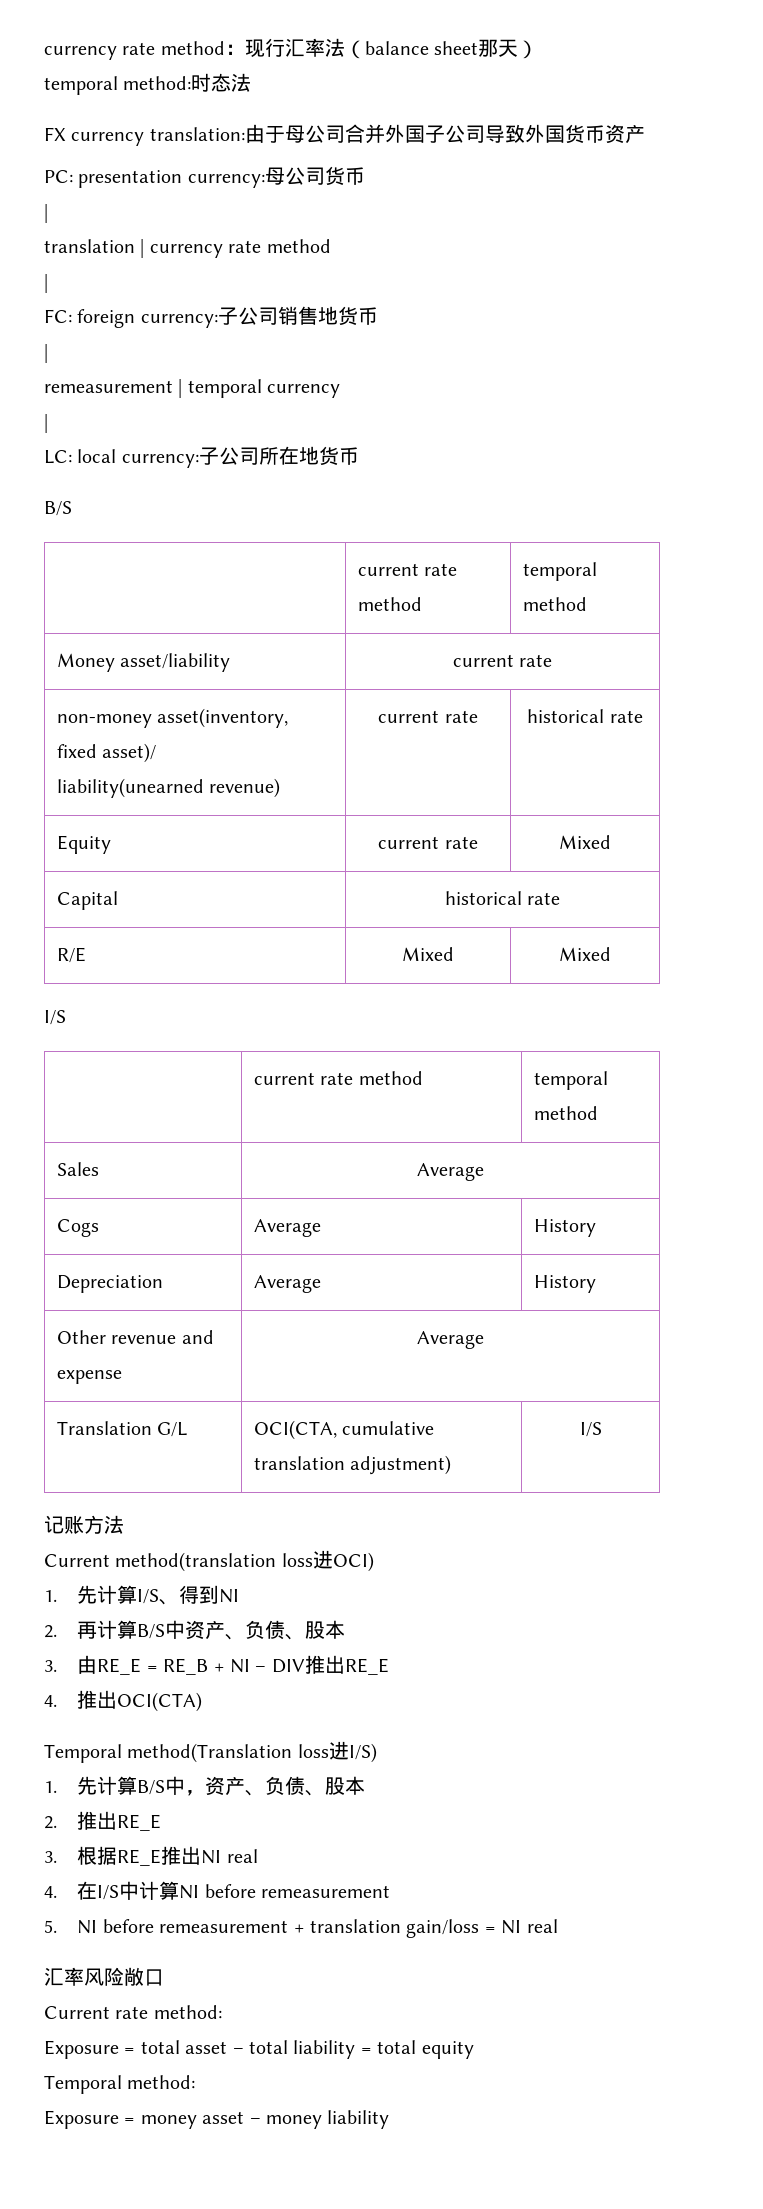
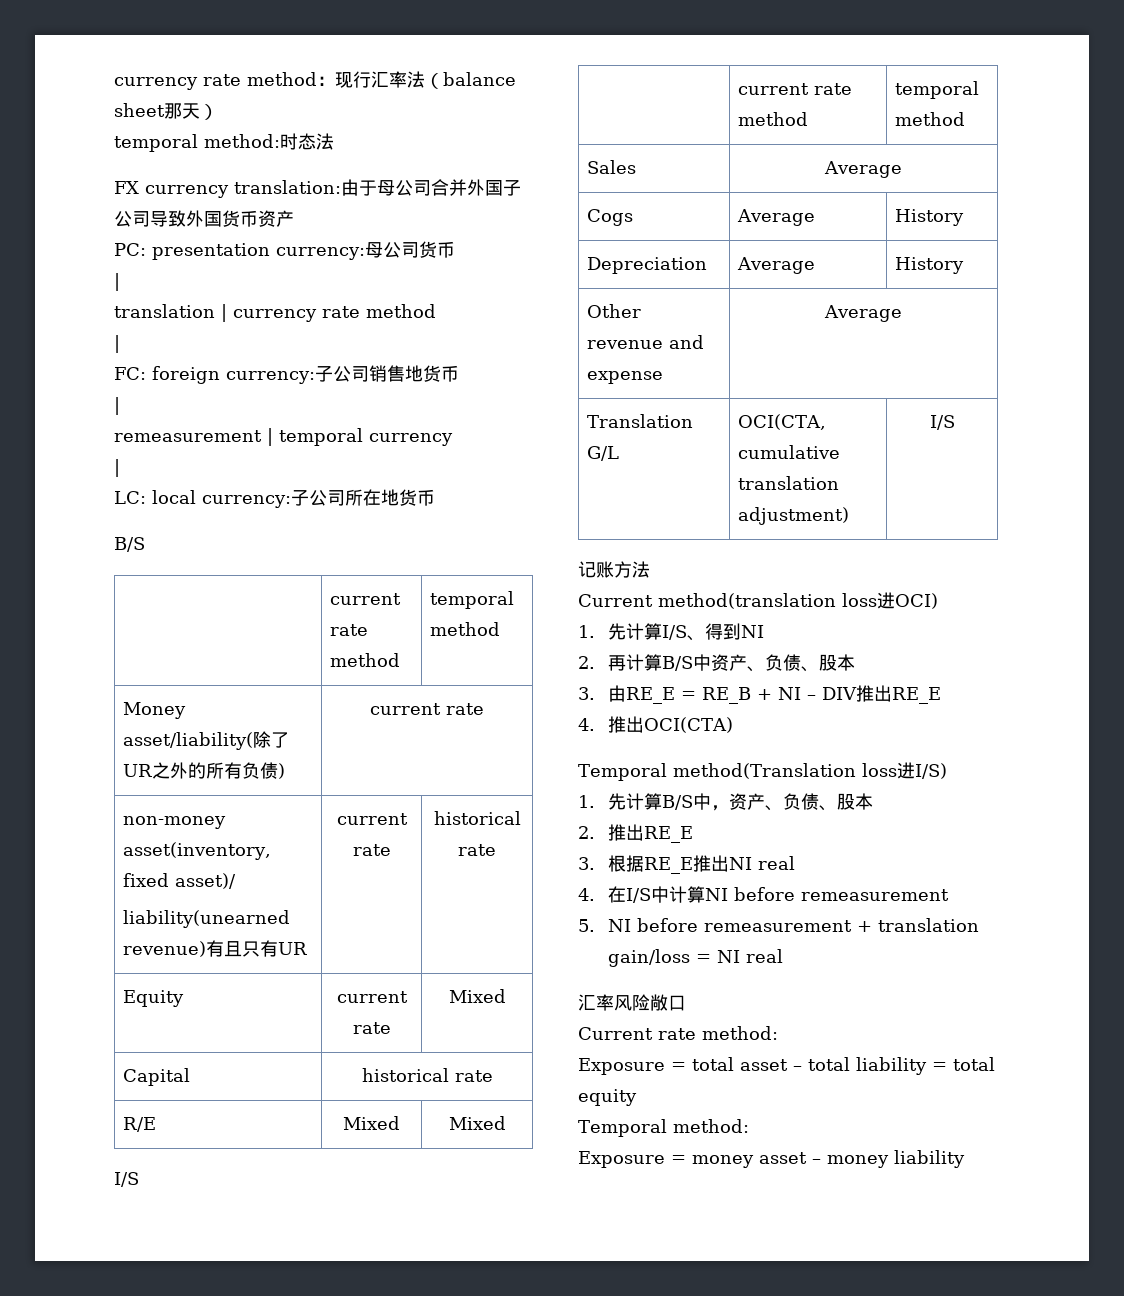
- Money asset/liability | current rate
+ Money asset/liability(除了UR之外的所有负债) | current rate
  non-money asset(inventory, fixed asset)/
- liability(unearned revenue) | current rate | historical rate
+ liability(unearned revenue)有且只有UR | current rate | historical rate

